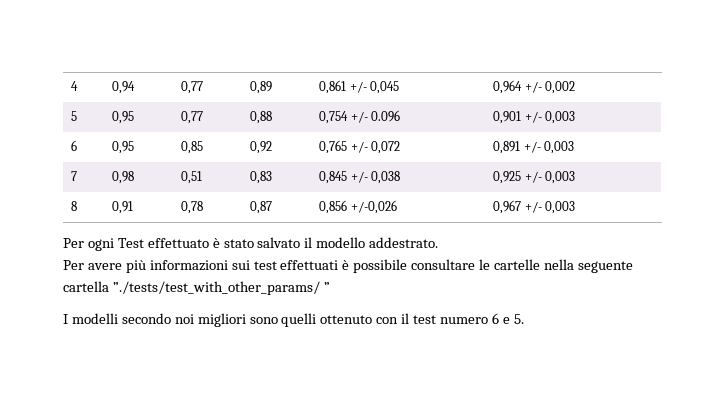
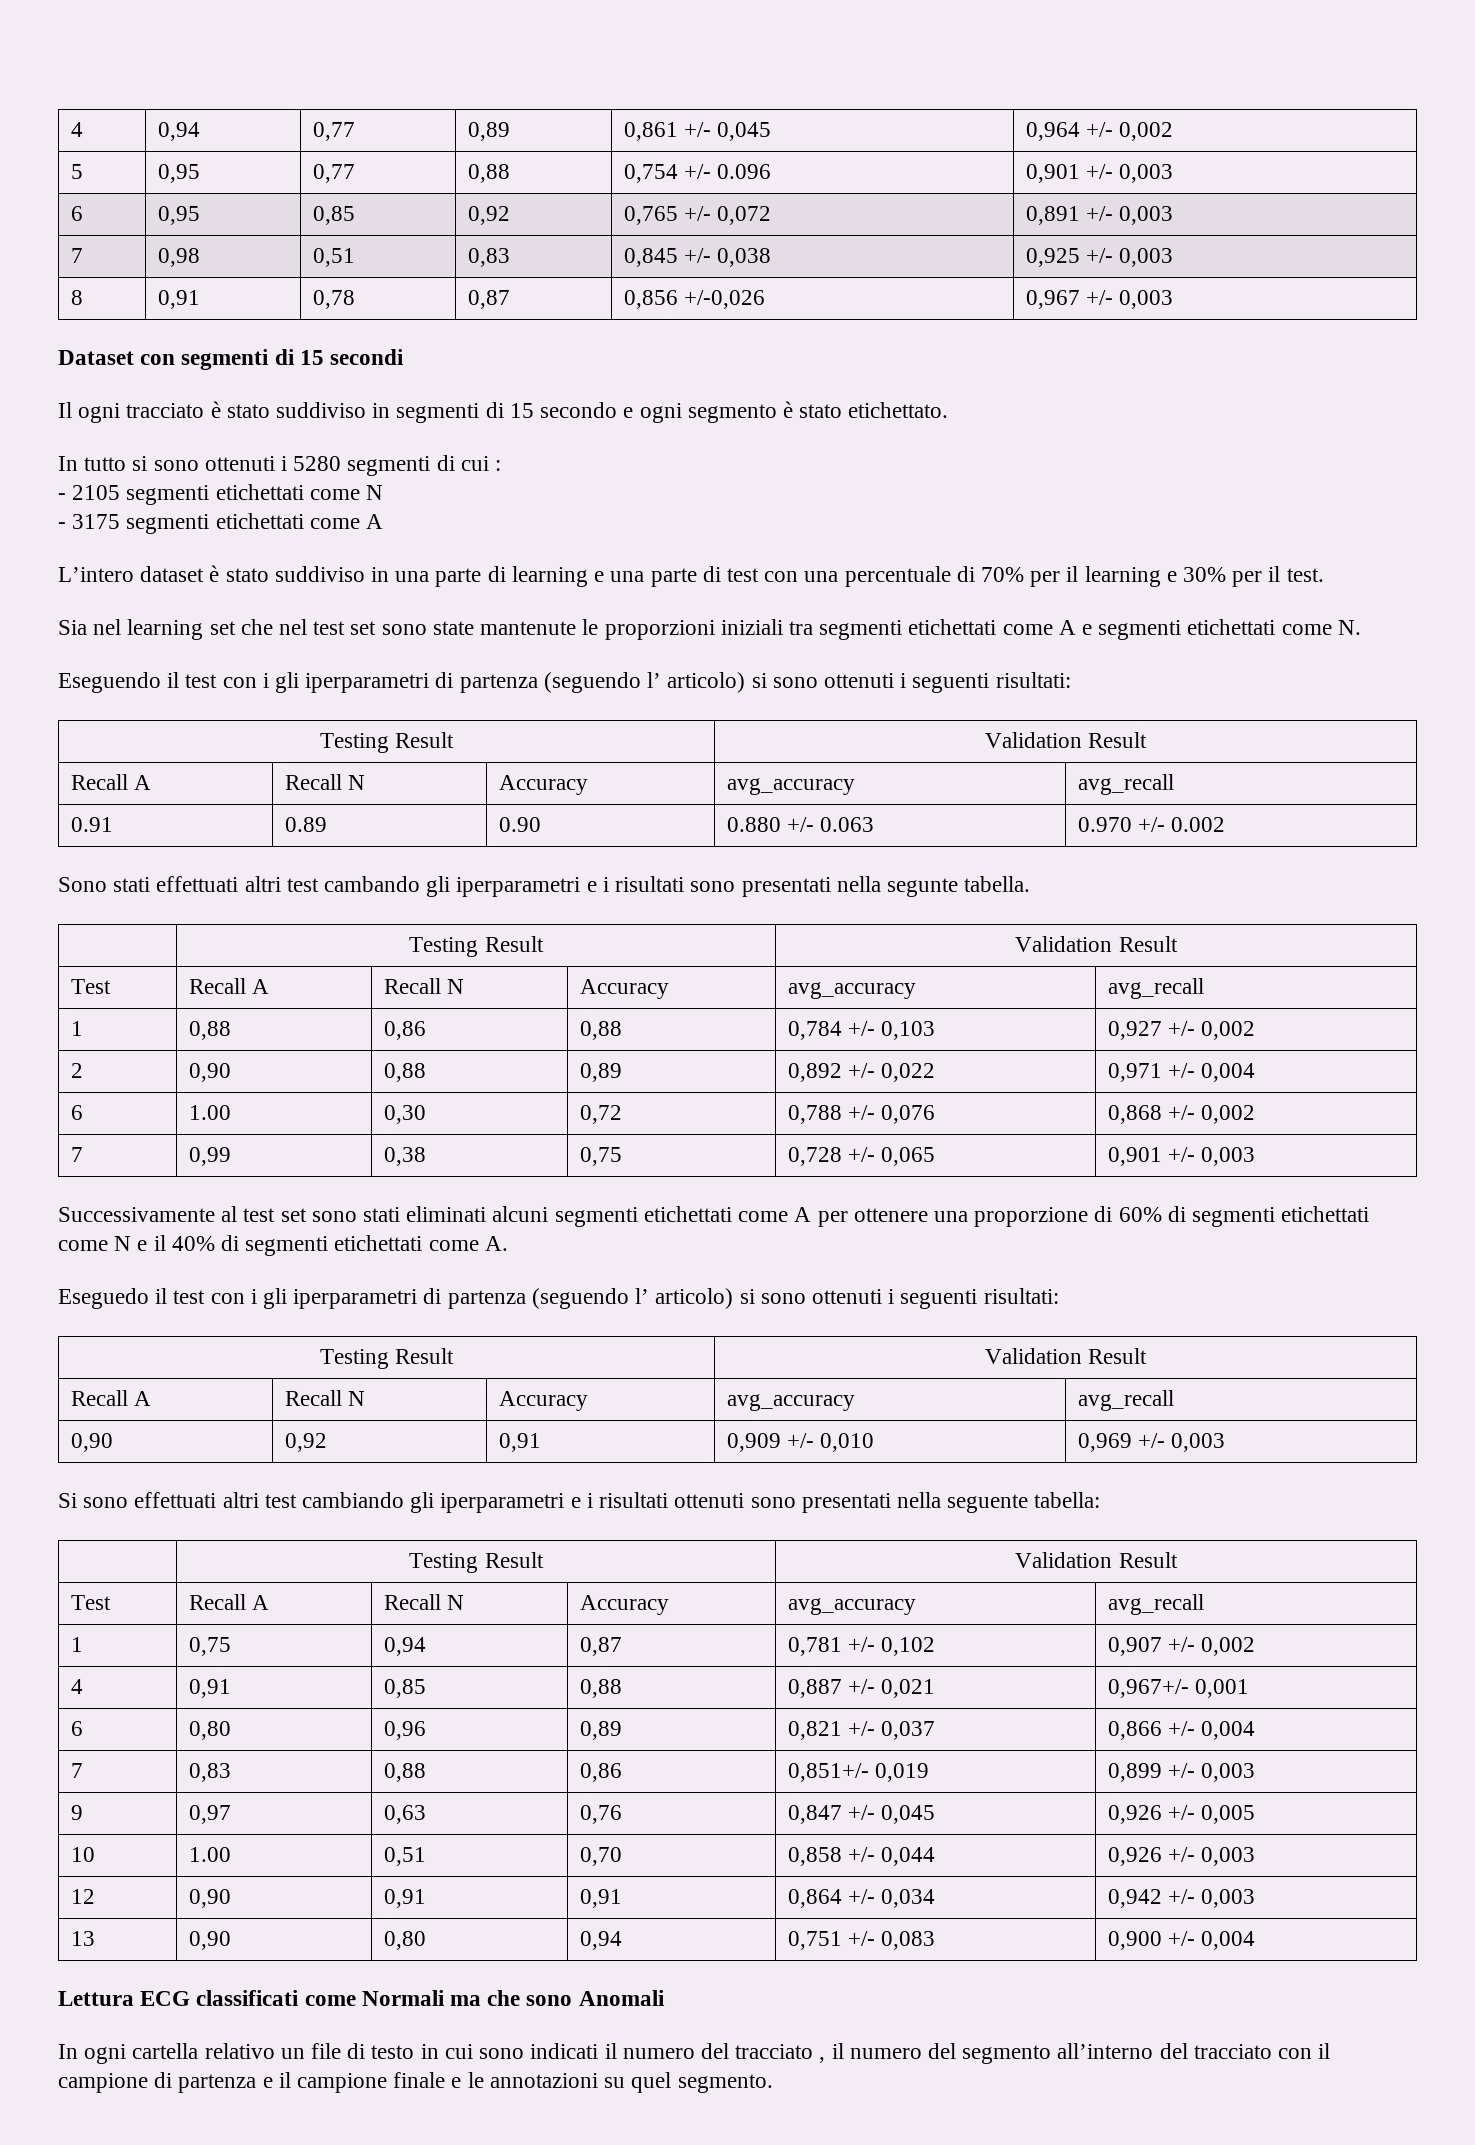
- Per ogni Test effettuato è stato salvato il modello addestrato.
- Per avere più informazioni sui test effettuati è possibile consultare le cartelle nella seguente cartella ”./tests/test_with_other_params/ ”
- I modelli secondo noi migliori sono quelli ottenuto con il test numero 6 e 5.
+ Dataset con segmenti di 15 secondi
+ Il ogni tracciato è stato suddiviso in segmenti di 15 secondo e ogni segmento è stato etichettato.
+ In tutto si sono ottenuti i 5280 segmenti di cui :
+ - 2105 segmenti etichettati come N
+ - 3175 segmenti etichettati come A
+ L’intero dataset è stato suddiviso in una parte di learning e una parte di test con una percentuale di 70% per il learning e 30% per il test.
+ Sia nel learning set che nel test set sono state mantenute le proporzioni iniziali tra segmenti etichettati come A e segmenti etichettati come N.
+ Eseguendo il test con i gli iperparametri di partenza (seguendo l’ articolo) si sono ottenuti i seguenti risultati:
+ Testing Result | Validation Result
+ Recall A | Recall N | Accuracy | avg_accuracy | avg_recall
+ 0.91 | 0.89 | 0.90 | 0.880 +/- 0.063 | 0.970 +/- 0.002
+ Sono stati effettuati altri test cambando gli iperparametri e i risultati sono presentati nella segunte tabella.
+ | Testing Result | Validation Result
+ Test | Recall A | Recall N | Accuracy | avg_accuracy | avg_recall
+ 1 | 0,88 | 0,86 | 0,88 | 0,784 +/- 0,103 | 0,927 +/- 0,002
+ 2 | 0,90 | 0,88 | 0,89 | 0,892 +/- 0,022 | 0,971 +/- 0,004
+ 6 | 1.00 | 0,30 | 0,72 | 0,788 +/- 0,076 | 0,868 +/- 0,002
+ 7 | 0,99 | 0,38 | 0,75 | 0,728 +/- 0,065 | 0,901 +/- 0,003
+ Successivamente al test set sono stati eliminati alcuni segmenti etichettati come A per ottenere una proporzione di 60% di segmenti etichettati come N e il 40% di segmenti etichettati come A.
+ Eseguedo il test con i gli iperparametri di partenza (seguendo l’ articolo) si sono ottenuti i seguenti risultati:
+ Testing Result | Validation Result
+ Recall A | Recall N | Accuracy | avg_accuracy | avg_recall
+ 0,90 | 0,92 | 0,91 | 0,909 +/- 0,010 | 0,969 +/- 0,003
+ Si sono effettuati altri test cambiando gli iperparametri e i risultati ottenuti sono presentati nella seguente tabella:
+ | Testing Result | Validation Result
+ Test | Recall A | Recall N | Accuracy | avg_accuracy | avg_recall
+ 1 | 0,75 | 0,94 | 0,87 | 0,781 +/- 0,102 | 0,907 +/- 0,002
+ 4 | 0,91 | 0,85 | 0,88 | 0,887 +/- 0,021 | 0,967+/- 0,001
+ 6 | 0,80 | 0,96 | 0,89 | 0,821 +/- 0,037 | 0,866 +/- 0,004
+ 7 | 0,83 | 0,88 | 0,86 | 0,851+/- 0,019 | 0,899 +/- 0,003
+ 9 | 0,97 | 0,63 | 0,76 | 0,847 +/- 0,045 | 0,926 +/- 0,005
+ 10 | 1.00 | 0,51 | 0,70 | 0,858 +/- 0,044 | 0,926 +/- 0,003
+ 12 | 0,90 | 0,91 | 0,91 | 0,864 +/- 0,034 | 0,942 +/- 0,003
+ 13 | 0,90 | 0,80 | 0,94 | 0,751 +/- 0,083 | 0,900 +/- 0,004
+ Lettura ECG classificati come Normali ma che sono Anomali
+ In ogni cartella relativo un file di testo in cui sono indicati il numero del tracciato , il numero del segmento all’interno del tracciato con il campione di partenza e il campione finale e le annotazioni su quel segmento.

